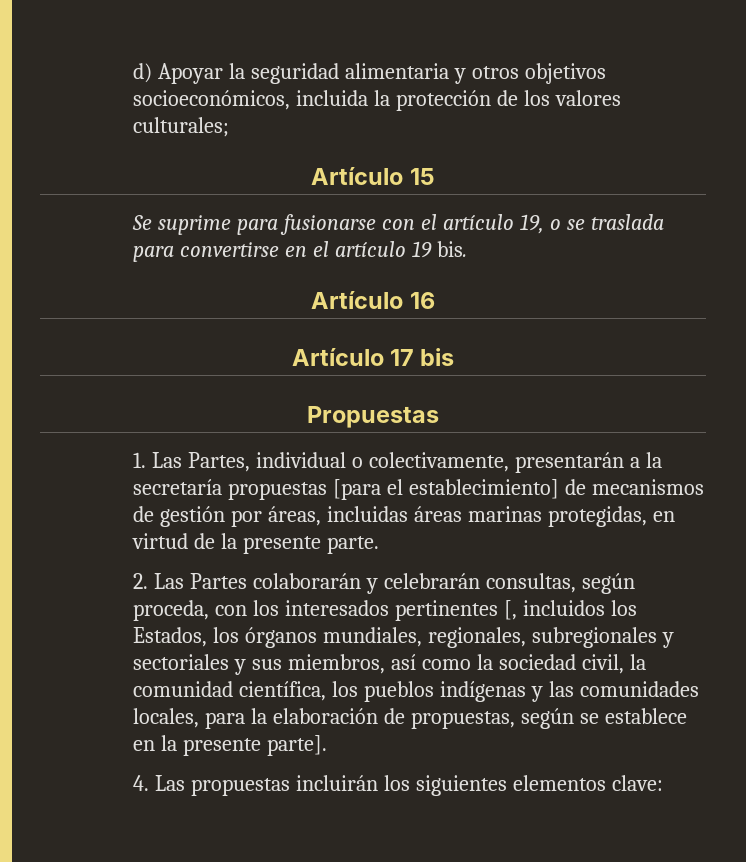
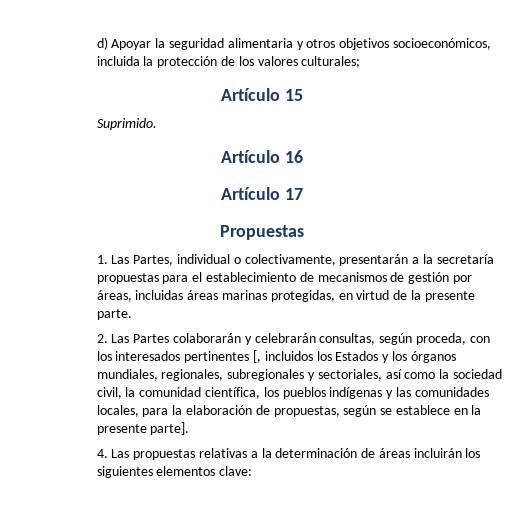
- Se suprime para fusionarse con el artículo 19, o se traslada para convertirse en el artículo 19 bis.
+ Suprimido.
- Artículo 17 bis
+ Artículo 17
- 1. Las Partes, individual o colectivamente, presentarán a la secretaría propuestas [para el establecimiento] de mecanismos de gestión por áreas, incluidas áreas marinas protegidas, en virtud de la presente parte.
+ 1. Las Partes, individual o colectivamente, presentarán a la secretaría propuestas para el establecimiento de mecanismos de gestión por áreas, incluidas áreas marinas protegidas, en virtud de la presente parte.
- 2. Las Partes colaborarán y celebrarán consultas, según proceda, con los interesados pertinentes [, incluidos los Estados, los órganos mundiales, regionales, subregionales y sectoriales y sus miembros, así como la sociedad civil, la comunidad científica, los pueblos indígenas y las comunidades locales, para la elaboración de propuestas, según se establece en la presente parte].
+ 2. Las Partes colaborarán y celebrarán consultas, según proceda, con los interesados pertinentes [, incluidos los Estados y los órganos mundiales, regionales, subregionales y sectoriales, así como la sociedad civil, la comunidad científica, los pueblos indígenas y las comunidades locales, para la elaboración de propuestas, según se establece en la presente parte].
- 4. Las propuestas incluirán los siguientes elementos clave:
+ 4. Las propuestas relativas a la determinación de áreas incluirán los siguientes elementos clave:

